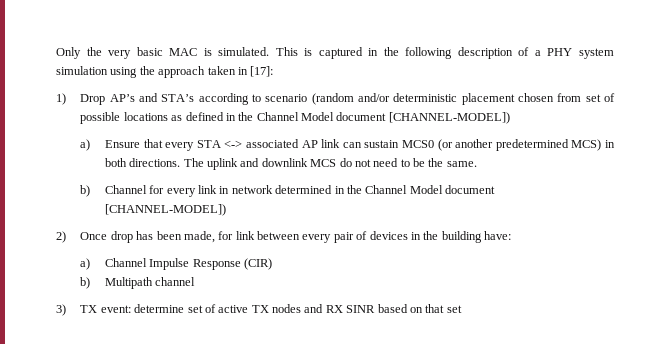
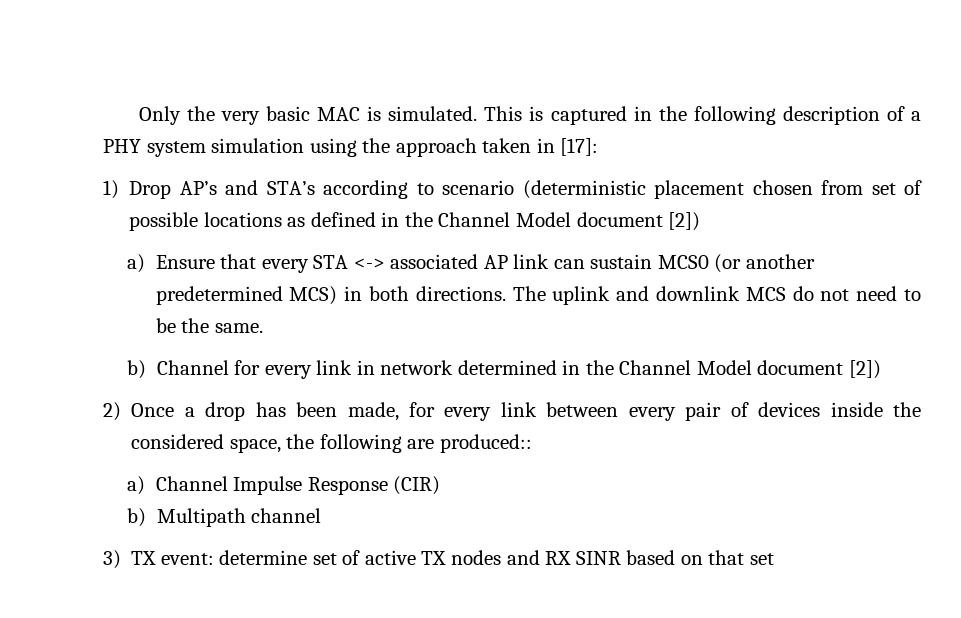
- 1) Drop AP’s and STA’s according to scenario (random and/or deterministic placement chosen from set of possible locations as defined in the Channel Model document [CHANNEL-MODEL])
+ 1) Drop AP’s and STA’s according to scenario (deterministic placement chosen from set of possible locations as defined in the Channel Model document [2])
- b) Channel for every link in network determined in the Channel Model document [CHANNEL-MODEL])
+ b) Channel for every link in network determined in the Channel Model document [2])
- 2) Once drop has been made, for link between every pair of devices in the building have:
+ 2) Once a drop has been made, for every link between every pair of devices inside the considered space, the following are produced::

